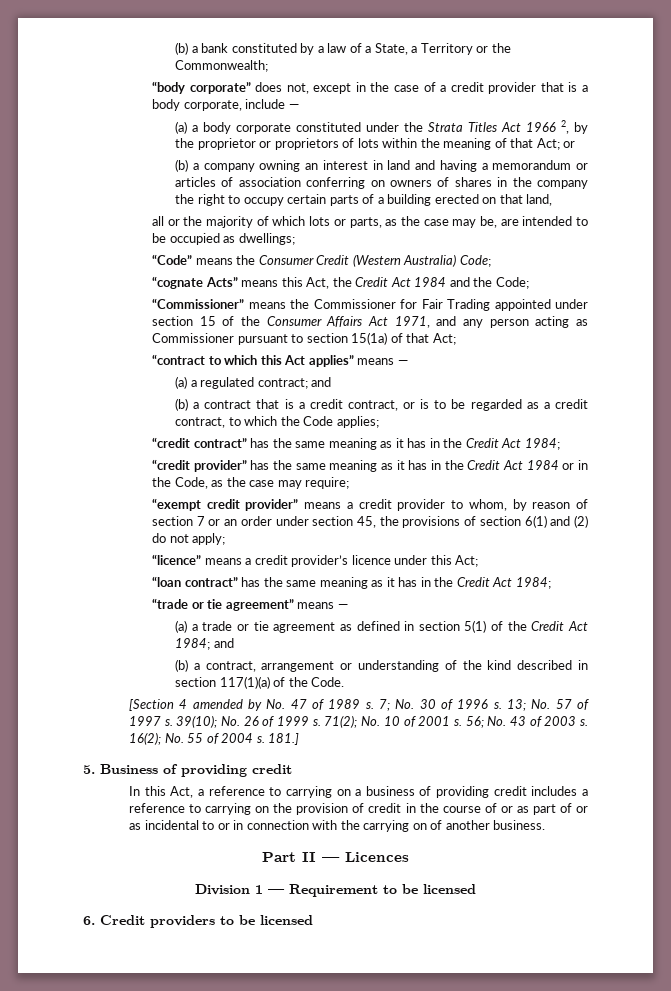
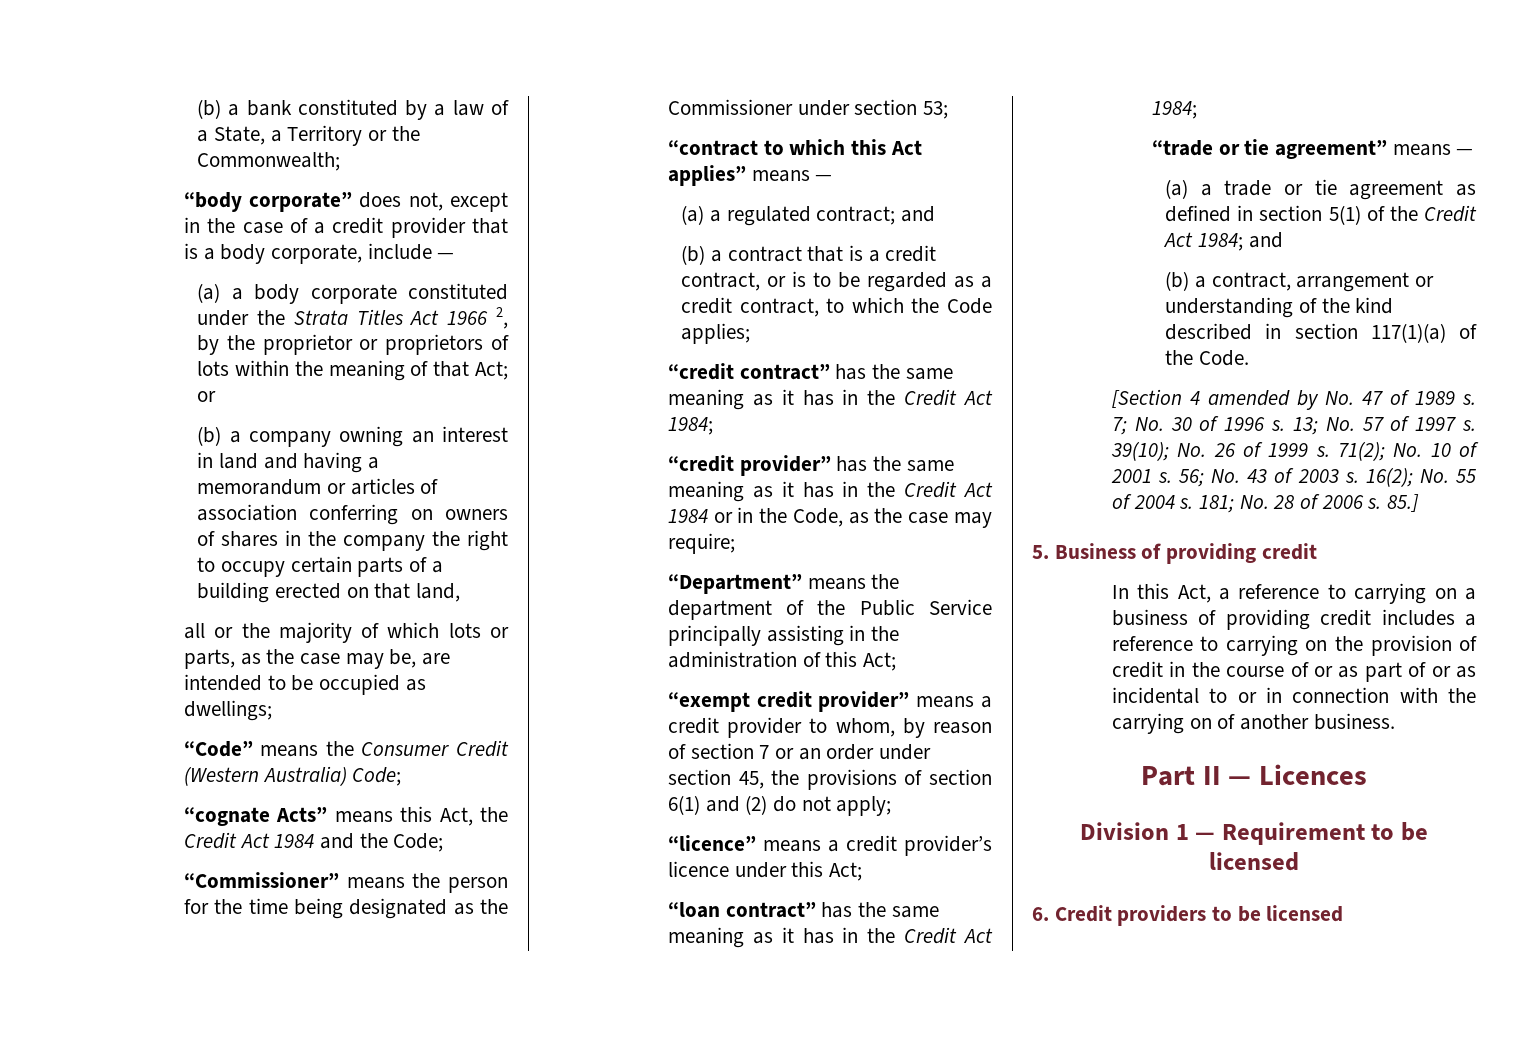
- “Commissioner” means the Commissioner for Fair Trading appointed under section 15 of the Consumer Affairs Act 1971, and any person acting as Commissioner pursuant to section 15(1a) of that Act;
+ “Commissioner” means the person for the time being designated as the Commissioner under section 53;
+ “Department” means the department of the Public Service principally assisting in the administration of this Act;
- 181.]
+ 181; No. 28 of 2006 s. 85.]

